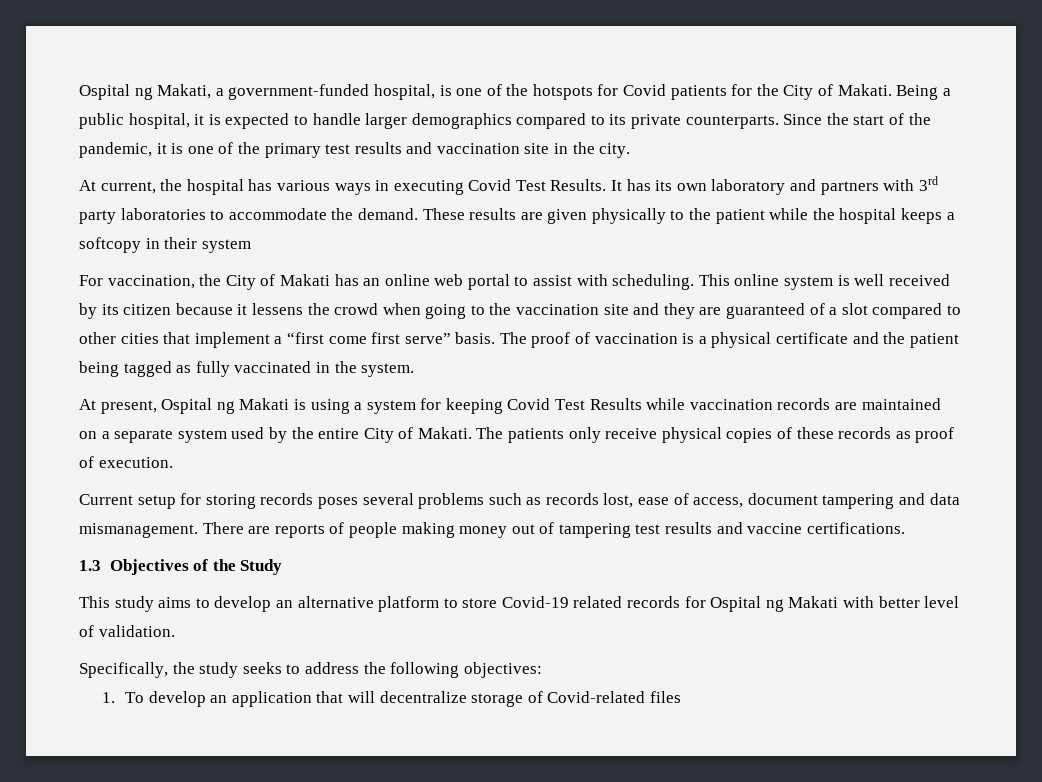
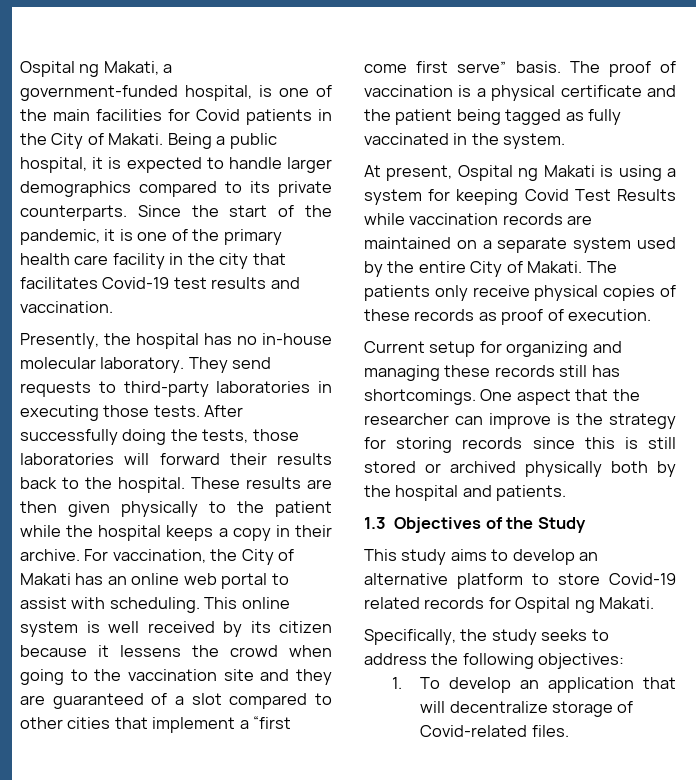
- Ospital ng Makati, a government-funded hospital, is one of the hotspots for Covid patients for the City of Makati.
+ Ospital ng Makati, a government-funded hospital, is one of the main facilities for Covid patients in the City of Makati.
- Since the start of the pandemic, it is one of the primary test results and vaccination site in the city.
- At current, the hospital has various ways in executing Covid Test Results. It has its own laboratory and partners with 3rd party laboratories to accommodate the demand.
+ Since the start of the pandemic, it is one of the primary health care facility in the city that facilitates Covid-19 test results and vaccination.
+ Presently, the hospital has no in-house molecular laboratory. They send requests to third-party laboratories in executing those tests. After successfully doing the tests, those laboratories will forward their results back to the hospital.
- These results are given physically to the patient while the hospital keeps a softcopy in their system
- For vaccination, the City of Makati has an online web portal to assist with scheduling.
+ These results are then given physically to the patient while the hospital keeps a copy in their archive. For vaccination, the City of Makati has an online web portal to assist with scheduling.
- Current setup for storing records poses several problems such as records lost, ease of access, document tampering and data mismanagement. There are reports of people making money out of tampering test results and vaccine certifications.
+ Current setup for organizing and managing these records still has shortcomings. One aspect that the researcher can improve is the strategy for storing records since this is still stored or archived physically both by the hospital and patients.
- This study aims to develop an alternative platform to store Covid-19 related records for Ospital ng Makati with better level of validation.
+ This study aims to develop an alternative platform to store Covid-19 related records for Ospital ng Makati.
- 1. To develop an application that will decentralize storage of Covid-related files
+ 1. To develop an application that will decentralize storage of Covid-related files.

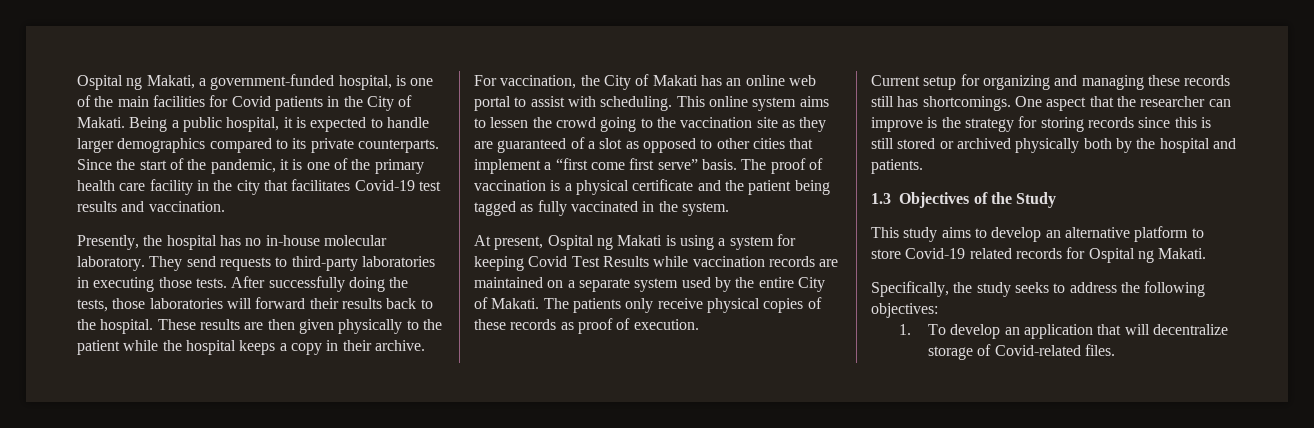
- This online system is well received by its citizen because it lessens the crowd when going to the vaccination site and they are guaranteed of a slot compared to other cities that implement a “first come first serve” basis.
+ This online system aims to lessen the crowd going to the vaccination site as they are guaranteed of a slot as opposed to other cities that implement a “first come first serve” basis.

